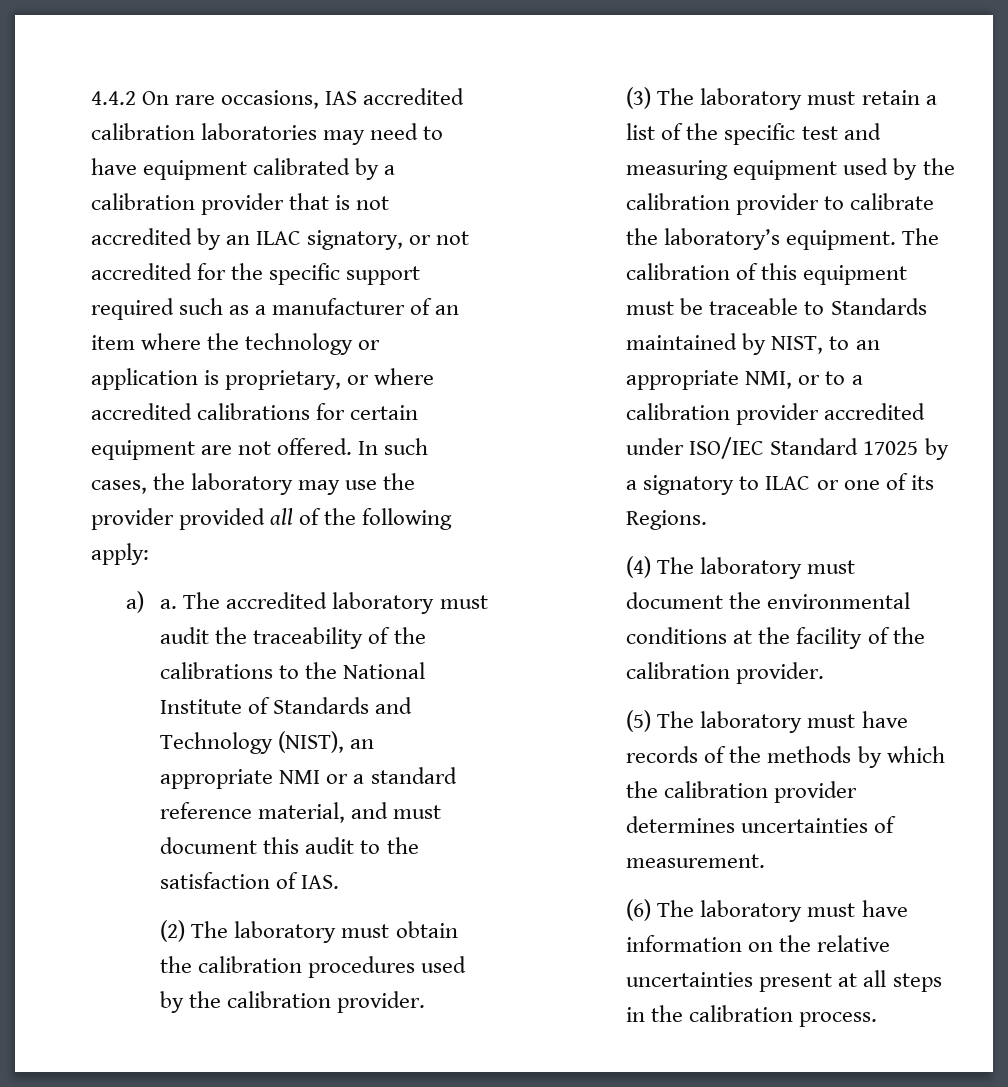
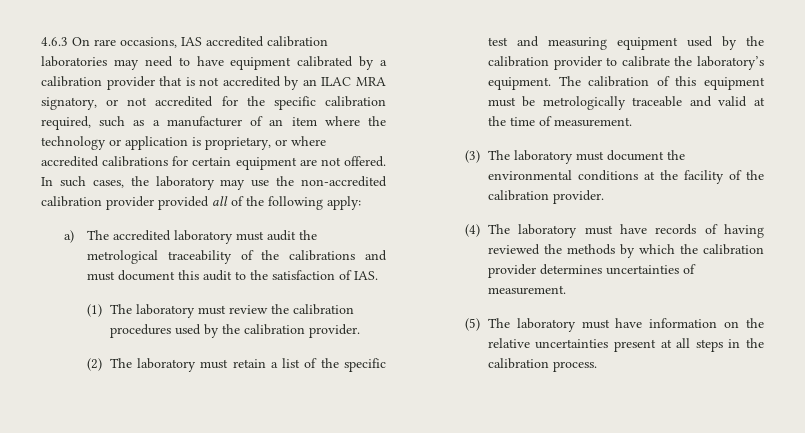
- 4.4.2 On rare occasions, IAS accredited calibration laboratories may need to have equipment calibrated by a calibration provider that is not accredited by an ILAC signatory, or not accredited for the specific support required such as a manufacturer of an item where the technology or application is proprietary, or where accredited calibrations for certain equipment are not offered.
+ 4.6.3 On rare occasions, IAS accredited calibration laboratories may need to have equipment calibrated by a calibration provider that is not accredited by an ILAC MRA signatory, or not accredited for the specific calibration required, such as a manufacturer of an item where the technology or application is proprietary, or where accredited calibrations for certain equipment are not offered.
- In such cases, the laboratory may use the provider provided all of the following apply:
+ In such cases, the laboratory may use the non-accredited calibration provider provided all of the following apply:
- a) a. The accredited laboratory must audit the traceability of the calibrations to the National Institute of Standards and Technology (NIST), an appropriate NMI or a standard reference material, and must document this audit to the satisfaction of IAS.
+ a) The accredited laboratory must audit the metrological traceability of the calibrations and must document this audit to the satisfaction of IAS.
- (2) The laboratory must obtain the calibration procedures used by the calibration provider.
+ (1) The laboratory must review the calibration procedures used by the calibration provider.
- (3) The laboratory must retain a list of the specific test and measuring equipment used by the calibration provider to calibrate the laboratory’s equipment.
+ (2) The laboratory must retain a list of the specific test and measuring equipment used by the calibration provider to calibrate the laboratory’s equipment.
- The calibration of this equipment must be traceable to Standards maintained by NIST, to an appropriate NMI, or to a calibration provider accredited under ISO/IEC Standard 17025 by a signatory to ILAC or one of its Regions.
- (4) The laboratory must document the environmental conditions at the facility of the calibration provider.
+ The calibration of this equipment must be metrologically traceable and valid at the time of measurement.
+ (3) The laboratory must document the environmental conditions at the facility of the calibration provider.
- (5) The laboratory must have records of the methods by which the calibration provider determines uncertainties of measurement.
+ (4) The laboratory must have records of having reviewed the methods by which the calibration provider determines uncertainties of measurement.
- (6) The laboratory must have information on the relative uncertainties present at all steps in the calibration process.
+ (5) The laboratory must have information on the relative uncertainties present at all steps in the calibration process.

